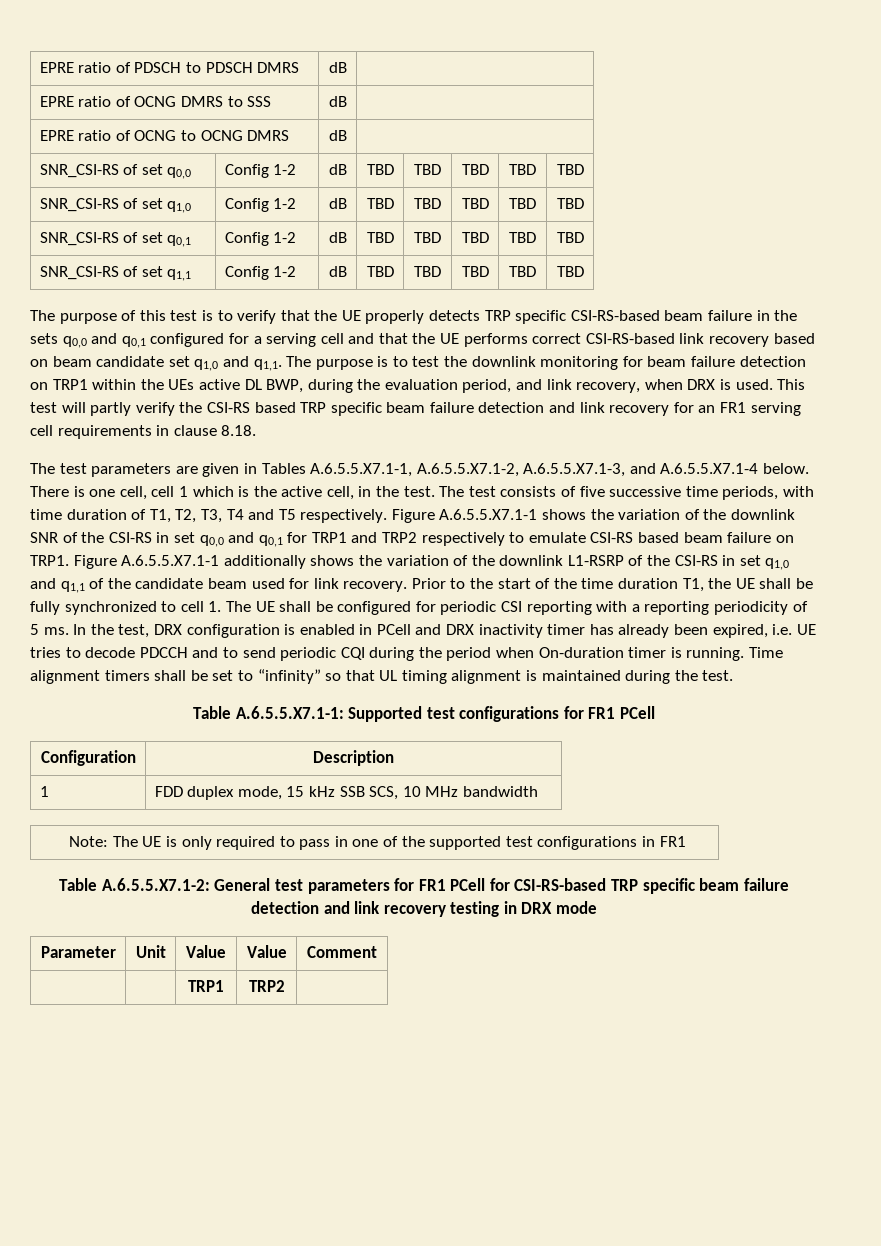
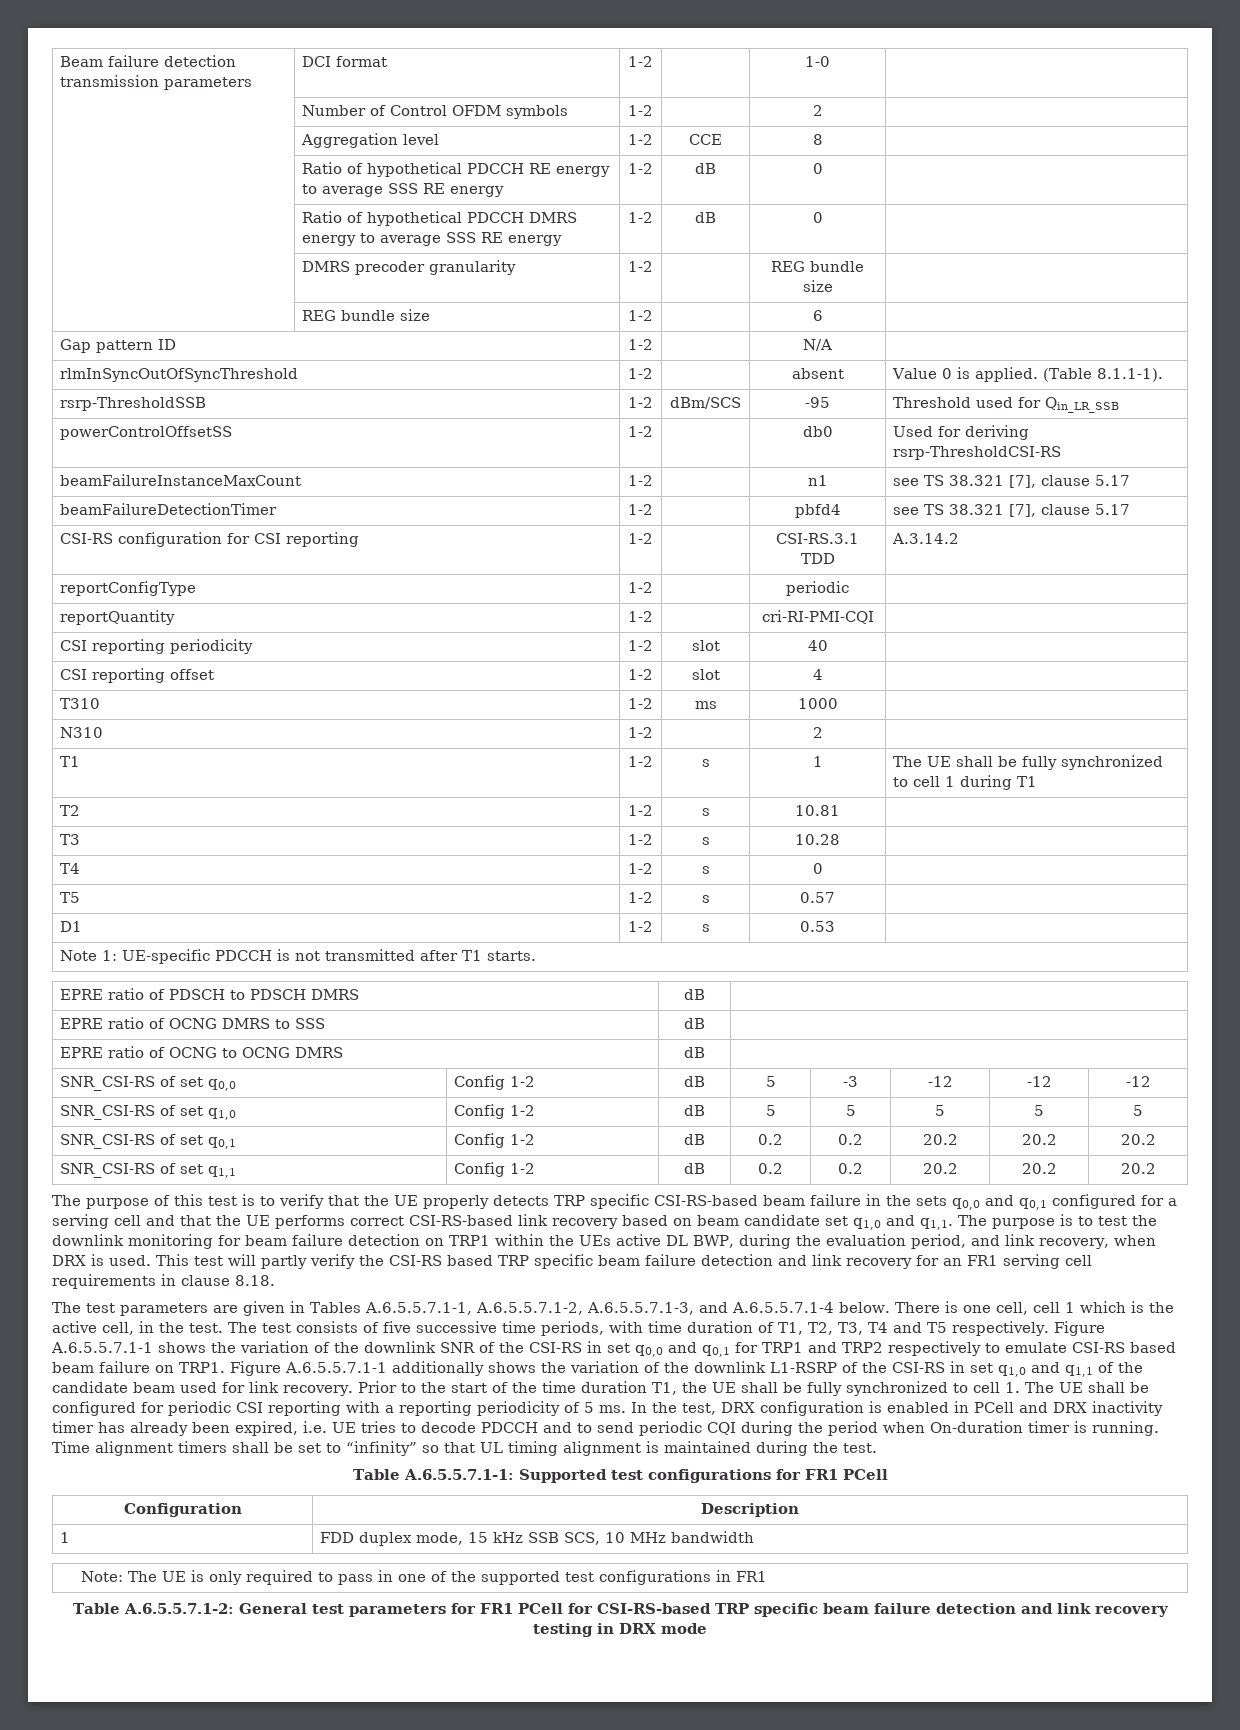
+ Beam failure detection transmission parameters | DCI format | 1-2 | | 1-0 |
+ | Number of Control OFDM symbols | 1-2 | | 2 |
+ | Aggregation level | 1-2 | CCE | 8 |
+ | Ratio of hypothetical PDCCH RE energy to average SSS RE energy | 1-2 | dB | 0 |
+ | Ratio of hypothetical PDCCH DMRS energy to average SSS RE energy | 1-2 | dB | 0 |
+ | DMRS precoder granularity | 1-2 | | REG bundle size |
+ | REG bundle size | 1-2 | | 6 |
+ Gap pattern ID | 1-2 | | N/A |
+ rlmInSyncOutOfSyncThreshold | 1-2 | | absent | Value 0 is applied. (Table 8.1.1-1).
+ rsrp-ThresholdSSB | 1-2 | dBm/SCS | -95 | Threshold used for Qin_LR_SSB
+ powerControlOffsetSS | 1-2 | | db0 | Used for deriving rsrp-ThresholdCSI-RS
+ beamFailureInstanceMaxCount | 1-2 | | n1 | see TS 38.321 [7], clause 5.17
+ beamFailureDetectionTimer | 1-2 | | pbfd4 | see TS 38.321 [7], clause 5.17
+ CSI-RS configuration for CSI reporting | 1-2 | | CSI-RS.3.1 TDD | A.3.14.2
+ reportConfigType | 1-2 | | periodic |
+ reportQuantity | 1-2 | | cri-RI-PMI-CQI |
+ CSI reporting periodicity | 1-2 | slot | 40 |
+ CSI reporting offset | 1-2 | slot | 4 |
+ T310 | 1-2 | ms | 1000 |
+ N310 | 1-2 | | 2 |
+ T1 | 1-2 | s | 1 | The UE shall be fully synchronized to cell 1 during T1
+ T2 | 1-2 | s | 10.81 |
+ T3 | 1-2 | s | 10.28 |
+ T4 | 1-2 | s | 0 |
+ T5 | 1-2 | s | 0.57 |
+ D1 | 1-2 | s | 0.53 |
+ Note 1: UE-specific PDCCH is not transmitted after T1 starts.
- SNR_CSI-RS of set q0,0 | Config 1-2 | dB | TBD | TBD | TBD | TBD | TBD
+ SNR_CSI-RS of set q0,0 | Config 1-2 | dB | 5 | -3 | -12 | -12 | -12
- SNR_CSI-RS of set q1,0 | Config 1-2 | dB | TBD | TBD | TBD | TBD | TBD
+ SNR_CSI-RS of set q1,0 | Config 1-2 | dB | 5 | 5 | 5 | 5 | 5
- SNR_CSI-RS of set q0,1 | Config 1-2 | dB | TBD | TBD | TBD | TBD | TBD
+ SNR_CSI-RS of set q0,1 | Config 1-2 | dB | 0.2 | 0.2 | 20.2 | 20.2 | 20.2
- SNR_CSI-RS of set q1,1 | Config 1-2 | dB | TBD | TBD | TBD | TBD | TBD
+ SNR_CSI-RS of set q1,1 | Config 1-2 | dB | 0.2 | 0.2 | 20.2 | 20.2 | 20.2
- The test parameters are given in Tables A.6.5.5.X7.1-1, A.6.5.5.X7.1-2, A.6.5.5.X7.1-3, and A.6.5.5.X7.1-4 below.
+ The test parameters are given in Tables A.6.5.5.7.1-1, A.6.5.5.7.1-2, A.6.5.5.7.1-3, and A.6.5.5.7.1-4 below.
- Figure A.6.5.5.X7.1-1 shows the variation of the downlink SNR of the CSI-RS in set q0,0 and q0,1 for TRP1 and TRP2 respectively to emulate CSI-RS based beam failure on TRP1.
+ Figure A.6.5.5.7.1-1 shows the variation of the downlink SNR of the CSI-RS in set q0,0 and q0,1 for TRP1 and TRP2 respectively to emulate CSI-RS based beam failure on TRP1.
- Figure A.6.5.5.X7.1-1 additionally shows the variation of the downlink L1-RSRP of the CSI-RS in set q1,0 and q1,1 of the candidate beam used for link recovery.
+ Figure A.6.5.5.7.1-1 additionally shows the variation of the downlink L1-RSRP of the CSI-RS in set q1,0 and q1,1 of the candidate beam used for link recovery.
- Table A.6.5.5.X7.1-1: Supported test configurations for FR1 PCell
+ Table A.6.5.5.7.1-1: Supported test configurations for FR1 PCell
- Table A.6.5.5.X7.1-2: General test parameters for FR1 PCell for CSI-RS-based TRP specific beam failure detection and link recovery testing in DRX mode
+ Table A.6.5.5.7.1-2: General test parameters for FR1 PCell for CSI-RS-based TRP specific beam failure detection and link recovery testing in DRX mode
- Parameter | Unit | Value | Value | Comment
- | | TRP1 | TRP2 |

